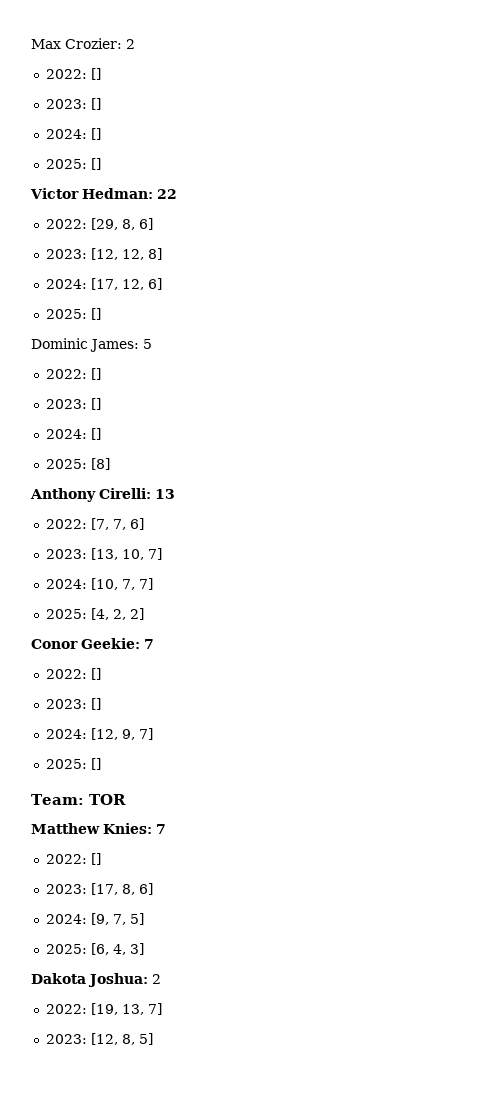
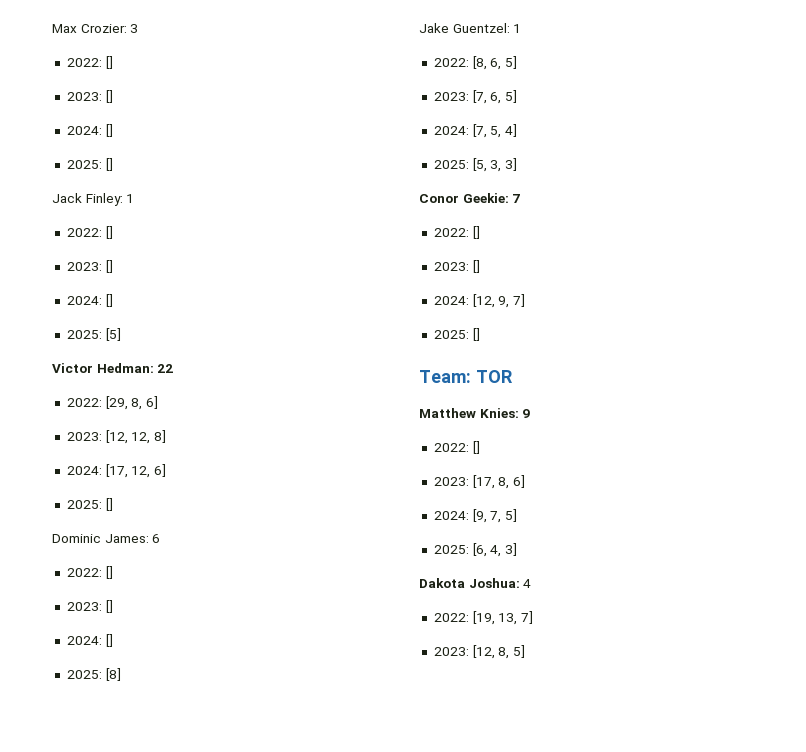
- Max Crozier: 2
+ Max Crozier: 3
+ Jack Finley: 1
+ 2022: []
+ 2023: []
+ 2024: []
+ 2025: [5]
- Dominic James: 5
+ Dominic James: 6
- Anthony Cirelli: 13
- 2022: [7, 7, 6]
- 2023: [13, 10, 7]
- 2024: [10, 7, 7]
- 2025: [4, 2, 2]
+ Jake Guentzel: 1
+ 2022: [8, 6, 5]
+ 2023: [7, 6, 5]
+ 2024: [7, 5, 4]
+ 2025: [5, 3, 3]
- Matthew Knies: 7
+ Matthew Knies: 9
- Dakota Joshua: 2
+ Dakota Joshua: 4

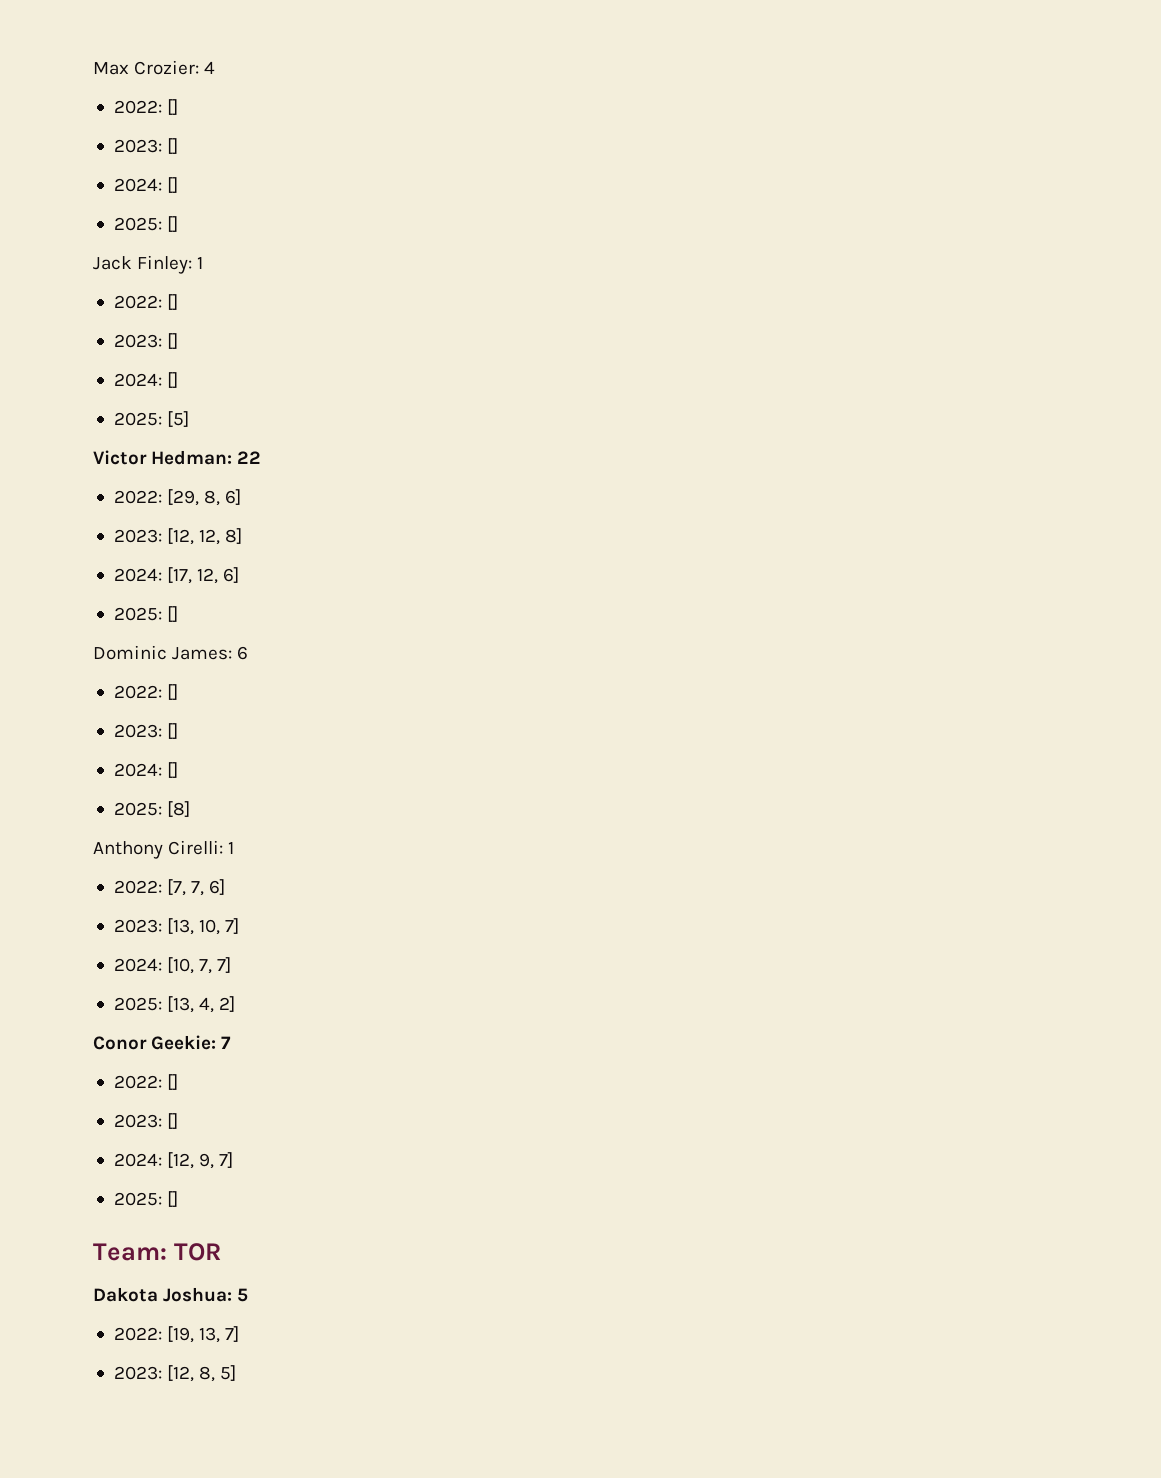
- Max Crozier: 3
+ Max Crozier: 4
- Jake Guentzel: 1
- 2022: [8, 6, 5]
- 2023: [7, 6, 5]
- 2024: [7, 5, 4]
- 2025: [5, 3, 3]
+ Anthony Cirelli: 1
+ 2022: [7, 7, 6]
+ 2023: [13, 10, 7]
+ 2024: [10, 7, 7]
+ 2025: [13, 4, 2]
- Matthew Knies: 9
- 2022: []
- 2023: [17, 8, 6]
- 2024: [9, 7, 5]
- 2025: [6, 4, 3]
- Dakota Joshua: 4
+ Dakota Joshua: 5

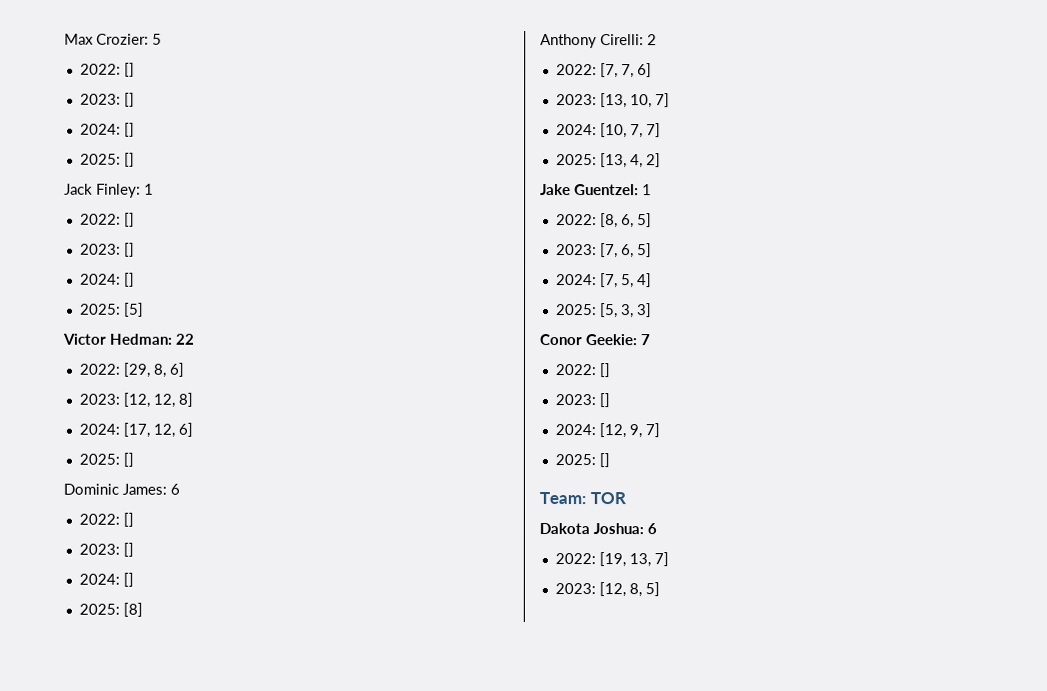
- Max Crozier: 4
+ Max Crozier: 5
- Anthony Cirelli: 1
+ Anthony Cirelli: 2
+ Jake Guentzel: 1
+ 2022: [8, 6, 5]
+ 2023: [7, 6, 5]
+ 2024: [7, 5, 4]
+ 2025: [5, 3, 3]
- Dakota Joshua: 5
+ Dakota Joshua: 6

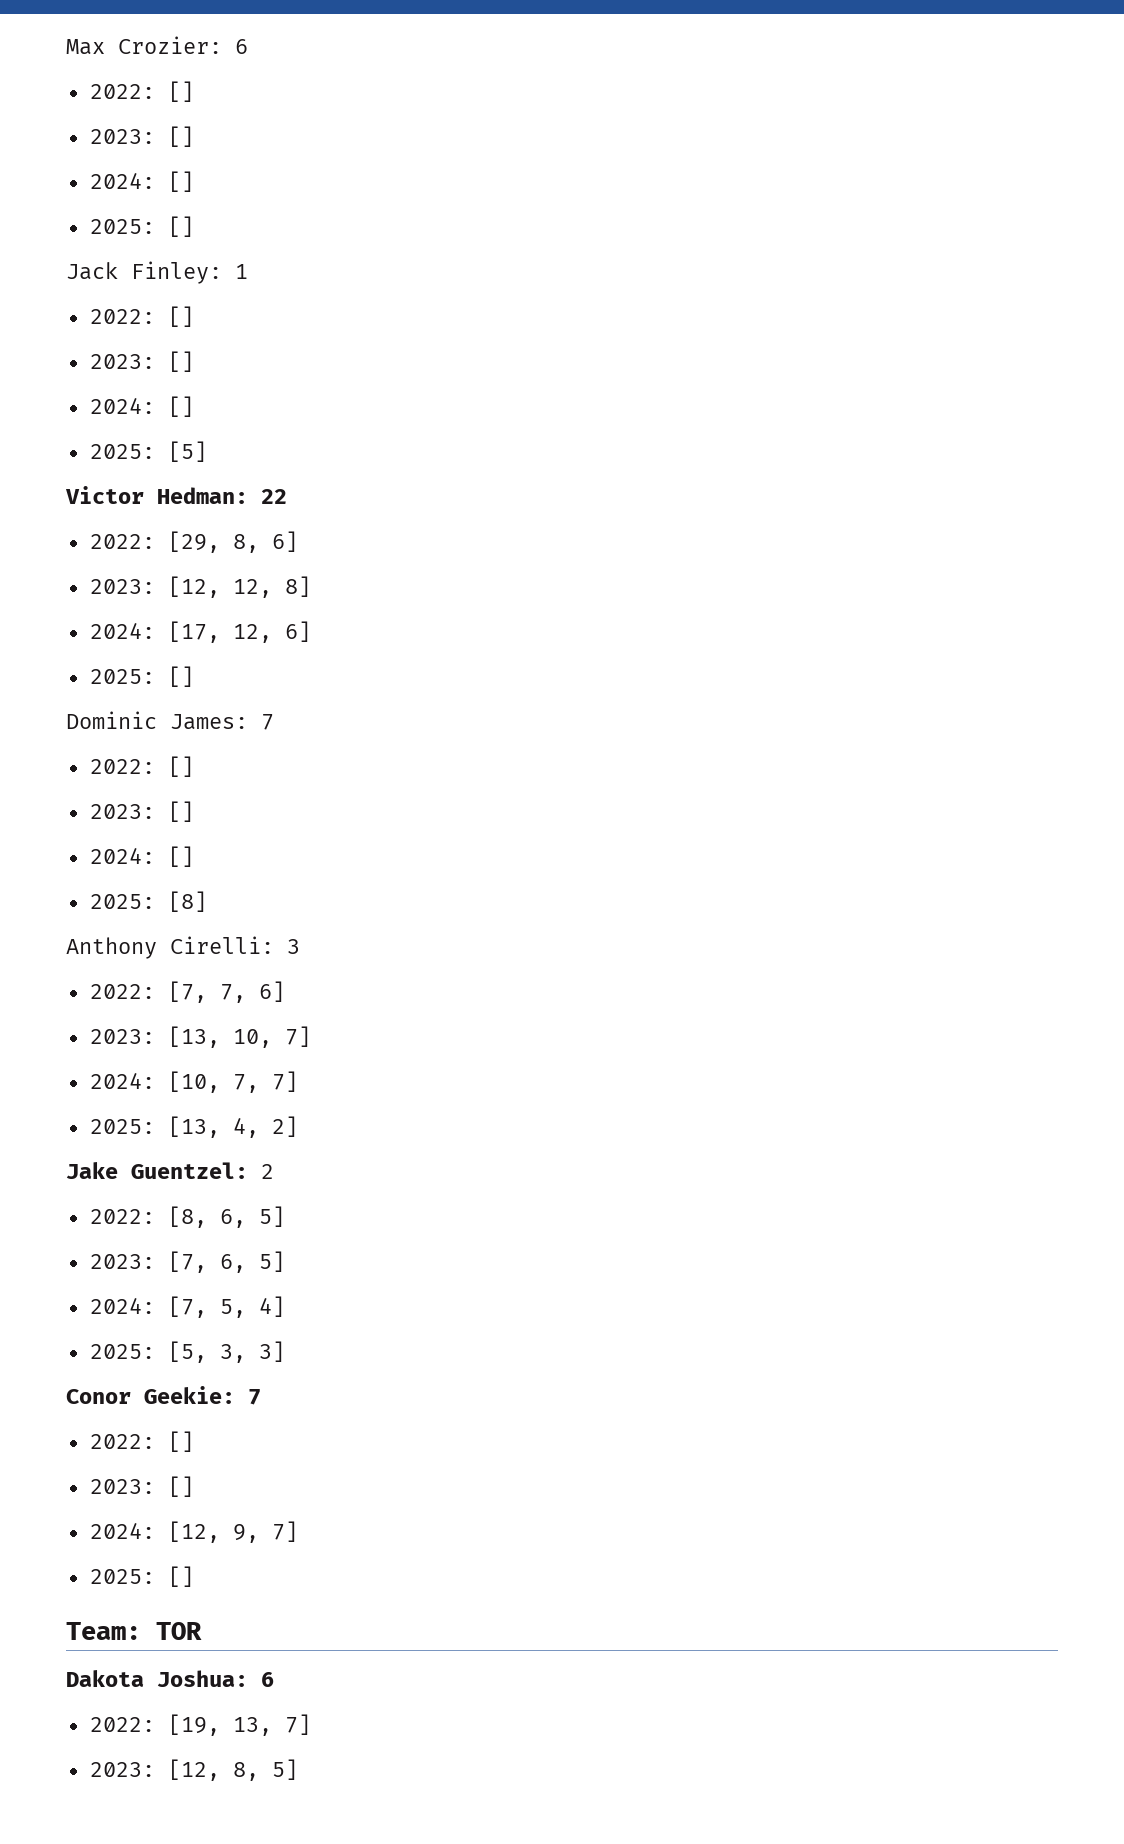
- Max Crozier: 5
+ Max Crozier: 6
- Dominic James: 6
+ Dominic James: 7
- Anthony Cirelli: 2
+ Anthony Cirelli: 3
- Jake Guentzel: 1
+ Jake Guentzel: 2

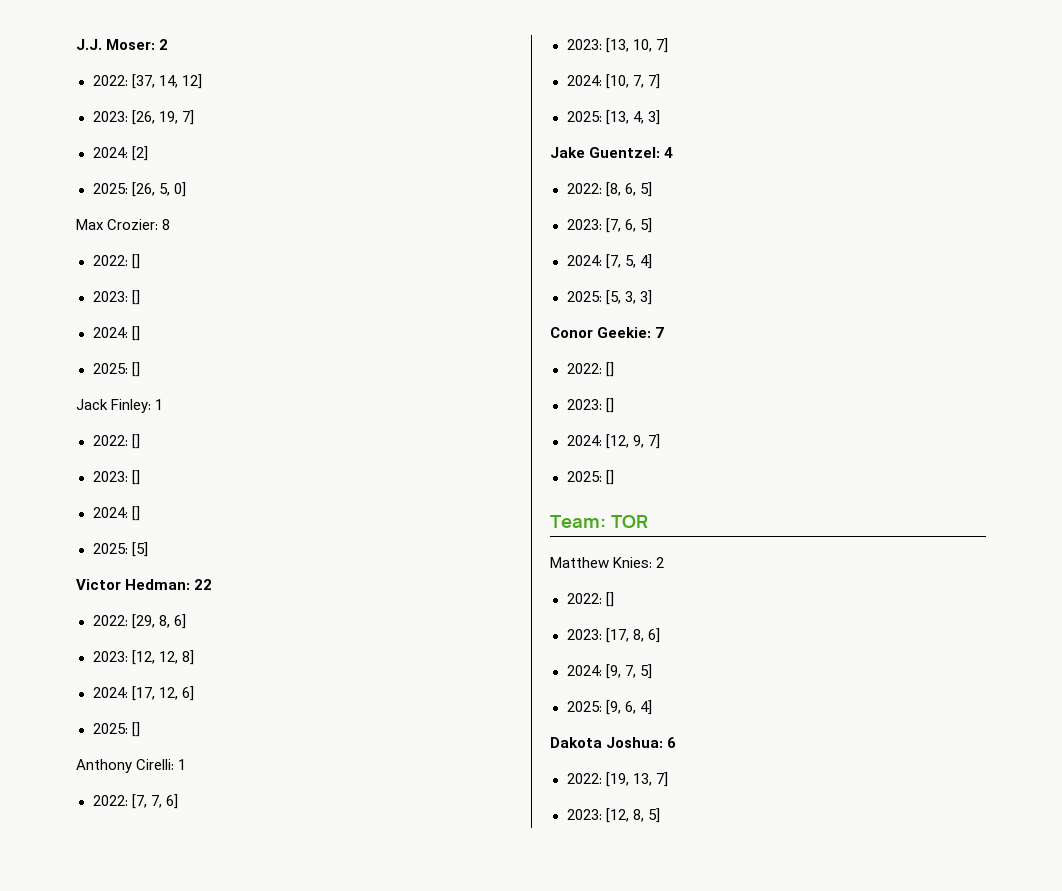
+ J.J. Moser: 2
+ 2022: [37, 14, 12]
+ 2023: [26, 19, 7]
+ 2024: [2]
+ 2025: [26, 5, 0]
- Max Crozier: 6
+ Max Crozier: 8
- Dominic James: 7
- 2022: []
- 2023: []
- 2024: []
- 2025: [8]
- Anthony Cirelli: 3
+ Anthony Cirelli: 1
- 2025: [13, 4, 2]
+ 2025: [13, 4, 3]
- Jake Guentzel: 2
+ Jake Guentzel: 4
+ Matthew Knies: 2
+ 2022: []
+ 2023: [17, 8, 6]
+ 2024: [9, 7, 5]
+ 2025: [9, 6, 4]

